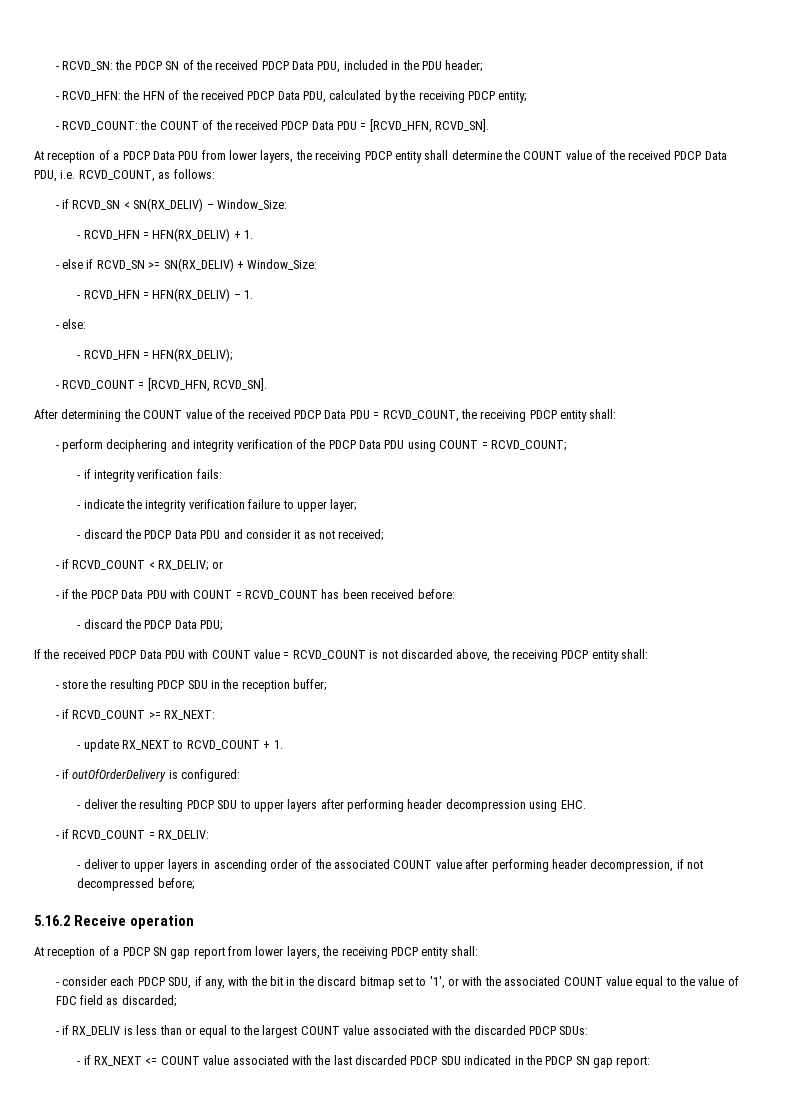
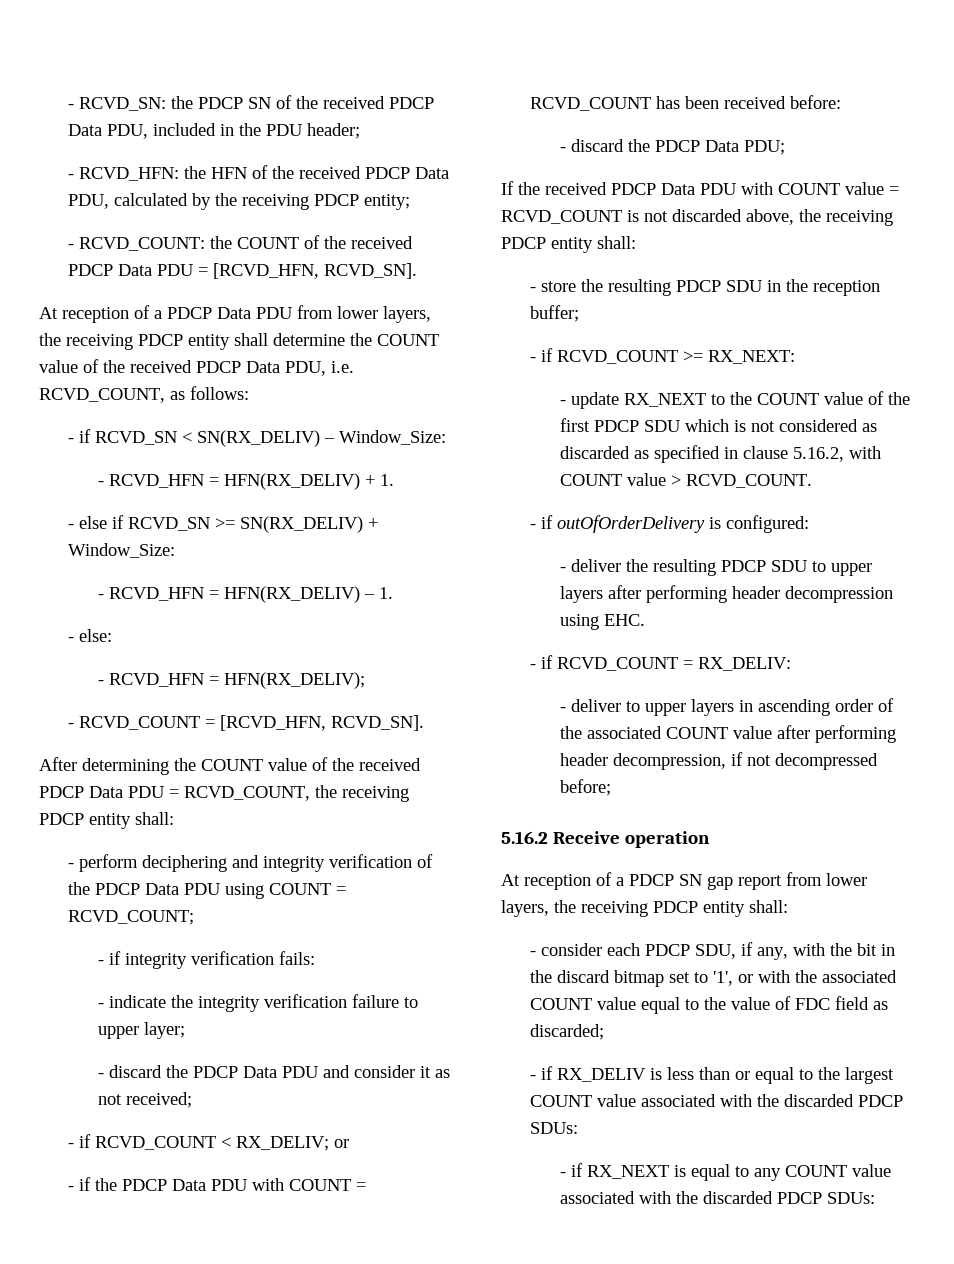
- - update RX_NEXT to RCVD_COUNT + 1.
+ - update RX_NEXT to the COUNT value of the first PDCP SDU which is not considered as discarded as specified in clause 5.16.2, with COUNT value > RCVD_COUNT.
- - if RX_NEXT <= COUNT value associated with the last discarded PDCP SDU indicated in the PDCP SN gap report:
+ - if RX_NEXT is equal to any COUNT value associated with the discarded PDCP SDUs:

